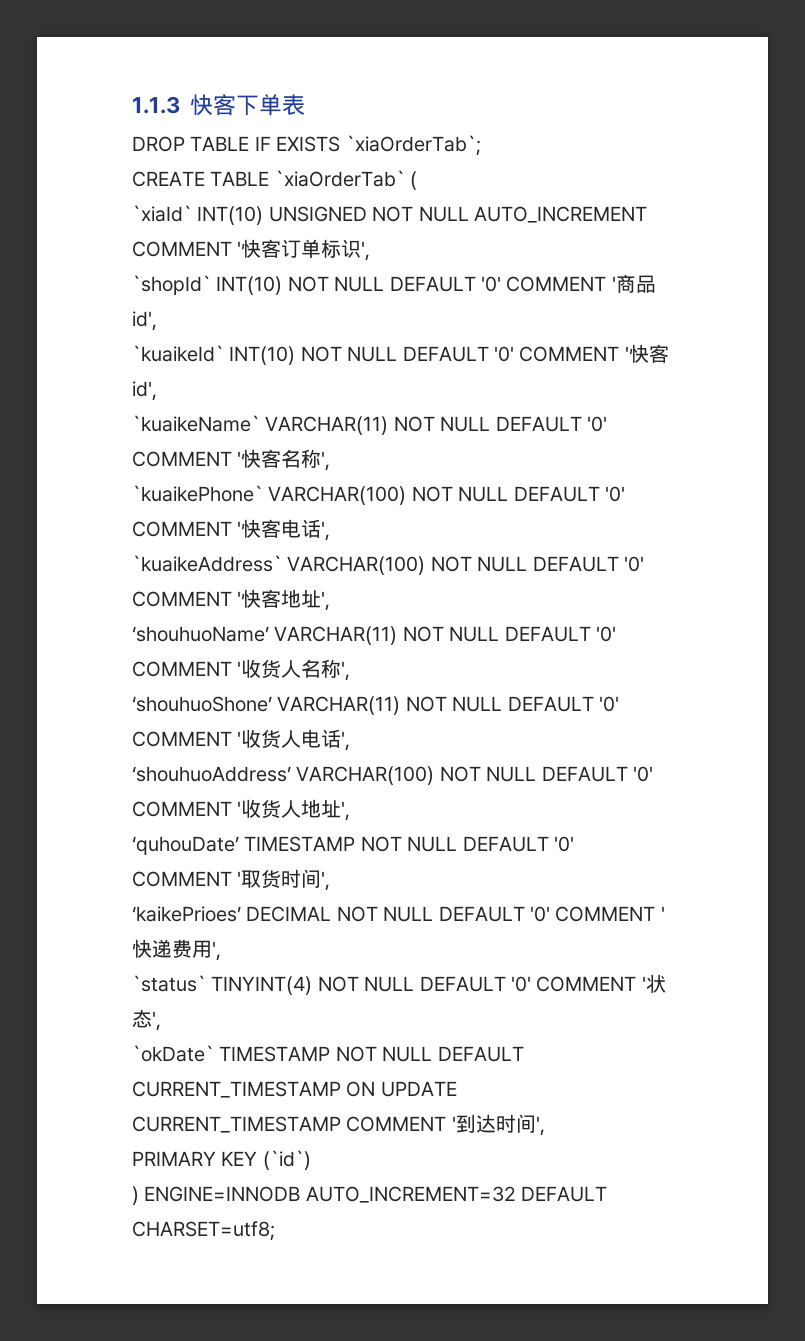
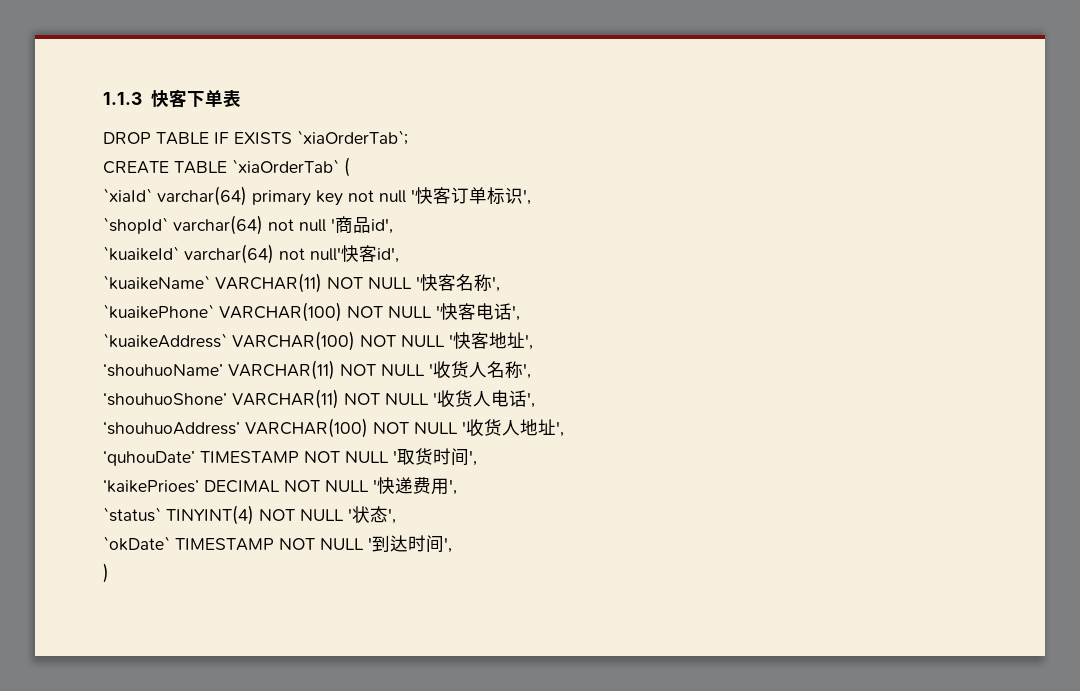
- `xiaId` INT(10) UNSIGNED NOT NULL AUTO_INCREMENT COMMENT '快客订单标识',
+ `xiaId` varchar(64) primary key not null '快客订单标识',
- `shopId` INT(10) NOT NULL DEFAULT '0' COMMENT '商品id',
- `kuaikeId` INT(10) NOT NULL DEFAULT '0' COMMENT '快客id',
+ `shopId` varchar(64) not null '商品id',
+ `kuaikeId` varchar(64) not null'快客id',
- `kuaikeName` VARCHAR(11) NOT NULL DEFAULT '0' COMMENT '快客名称',
+ `kuaikeName` VARCHAR(11) NOT NULL '快客名称',
- `kuaikePhone` VARCHAR(100) NOT NULL DEFAULT '0' COMMENT '快客电话',
+ `kuaikePhone` VARCHAR(100) NOT NULL '快客电话',
- `kuaikeAddress` VARCHAR(100) NOT NULL DEFAULT '0' COMMENT '快客地址',
+ `kuaikeAddress` VARCHAR(100) NOT NULL '快客地址',
- ‘shouhuoName’ VARCHAR(11) NOT NULL DEFAULT '0' COMMENT '收货人名称',
+ ‘shouhuoName’ VARCHAR(11) NOT NULL '收货人名称',
- ‘shouhuoShone’ VARCHAR(11) NOT NULL DEFAULT '0' COMMENT '收货人电话',
+ ‘shouhuoShone’ VARCHAR(11) NOT NULL '收货人电话',
- ‘shouhuoAddress’ VARCHAR(100) NOT NULL DEFAULT '0' COMMENT '收货人地址',
+ ‘shouhuoAddress’ VARCHAR(100) NOT NULL '收货人地址',
- ‘quhouDate’ TIMESTAMP NOT NULL DEFAULT '0' COMMENT '取货时间',
+ ‘quhouDate’ TIMESTAMP NOT NULL '取货时间',
- ‘kaikePrioes’ DECIMAL NOT NULL DEFAULT '0' COMMENT '快递费用',
+ ‘kaikePrioes’ DECIMAL NOT NULL '快递费用',
- `status` TINYINT(4) NOT NULL DEFAULT '0' COMMENT '状态',
+ `status` TINYINT(4) NOT NULL '状态',
- `okDate` TIMESTAMP NOT NULL DEFAULT CURRENT_TIMESTAMP ON UPDATE CURRENT_TIMESTAMP COMMENT '到达时间',
- PRIMARY KEY (`id`)
- ) ENGINE=INNODB AUTO_INCREMENT=32 DEFAULT CHARSET=utf8;
+ `okDate` TIMESTAMP NOT NULL '到达时间',
+ )

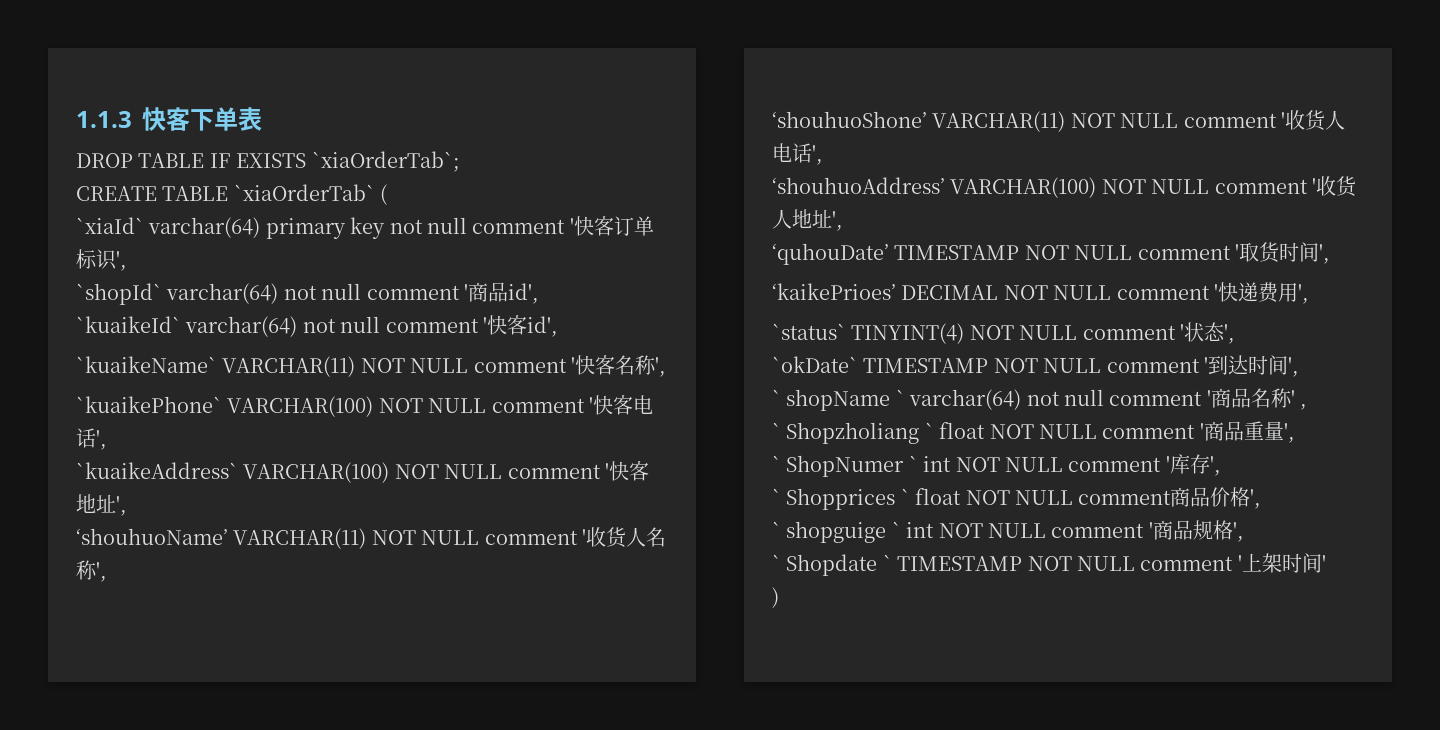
- `xiaId` varchar(64) primary key not null '快客订单标识',
+ `xiaId` varchar(64) primary key not null comment '快客订单标识',
- `shopId` varchar(64) not null '商品id',
+ `shopId` varchar(64) not null comment '商品id',
- `kuaikeId` varchar(64) not null'快客id',
+ `kuaikeId` varchar(64) not null comment '快客id',
- `kuaikeName` VARCHAR(11) NOT NULL '快客名称',
+ `kuaikeName` VARCHAR(11) NOT NULL comment '快客名称',
- `kuaikePhone` VARCHAR(100) NOT NULL '快客电话',
+ `kuaikePhone` VARCHAR(100) NOT NULL comment '快客电话',
- `kuaikeAddress` VARCHAR(100) NOT NULL '快客地址',
+ `kuaikeAddress` VARCHAR(100) NOT NULL comment '快客地址',
- ‘shouhuoName’ VARCHAR(11) NOT NULL '收货人名称',
+ ‘shouhuoName’ VARCHAR(11) NOT NULL comment '收货人名称',
- ‘shouhuoShone’ VARCHAR(11) NOT NULL '收货人电话',
+ ‘shouhuoShone’ VARCHAR(11) NOT NULL comment '收货人电话',
- ‘shouhuoAddress’ VARCHAR(100) NOT NULL '收货人地址',
+ ‘shouhuoAddress’ VARCHAR(100) NOT NULL comment '收货人地址',
- ‘quhouDate’ TIMESTAMP NOT NULL '取货时间',
+ ‘quhouDate’ TIMESTAMP NOT NULL comment '取货时间',
- ‘kaikePrioes’ DECIMAL NOT NULL '快递费用',
+ ‘kaikePrioes’ DECIMAL NOT NULL comment '快递费用',
- `status` TINYINT(4) NOT NULL '状态',
+ `status` TINYINT(4) NOT NULL comment '状态',
- `okDate` TIMESTAMP NOT NULL '到达时间',
+ `okDate` TIMESTAMP NOT NULL comment '到达时间',
+ ` shopName ` varchar(64) not null comment '商品名称' ,
+ ` Shopzholiang ` float NOT NULL comment '商品重量',
+ ` ShopNumer ` int NOT NULL comment '库存',
+ ` Shopprices ` float NOT NULL comment商品价格',
+ ` shopguige ` int NOT NULL comment '商品规格',
+ ` Shopdate ` TIMESTAMP NOT NULL comment '上架时间'

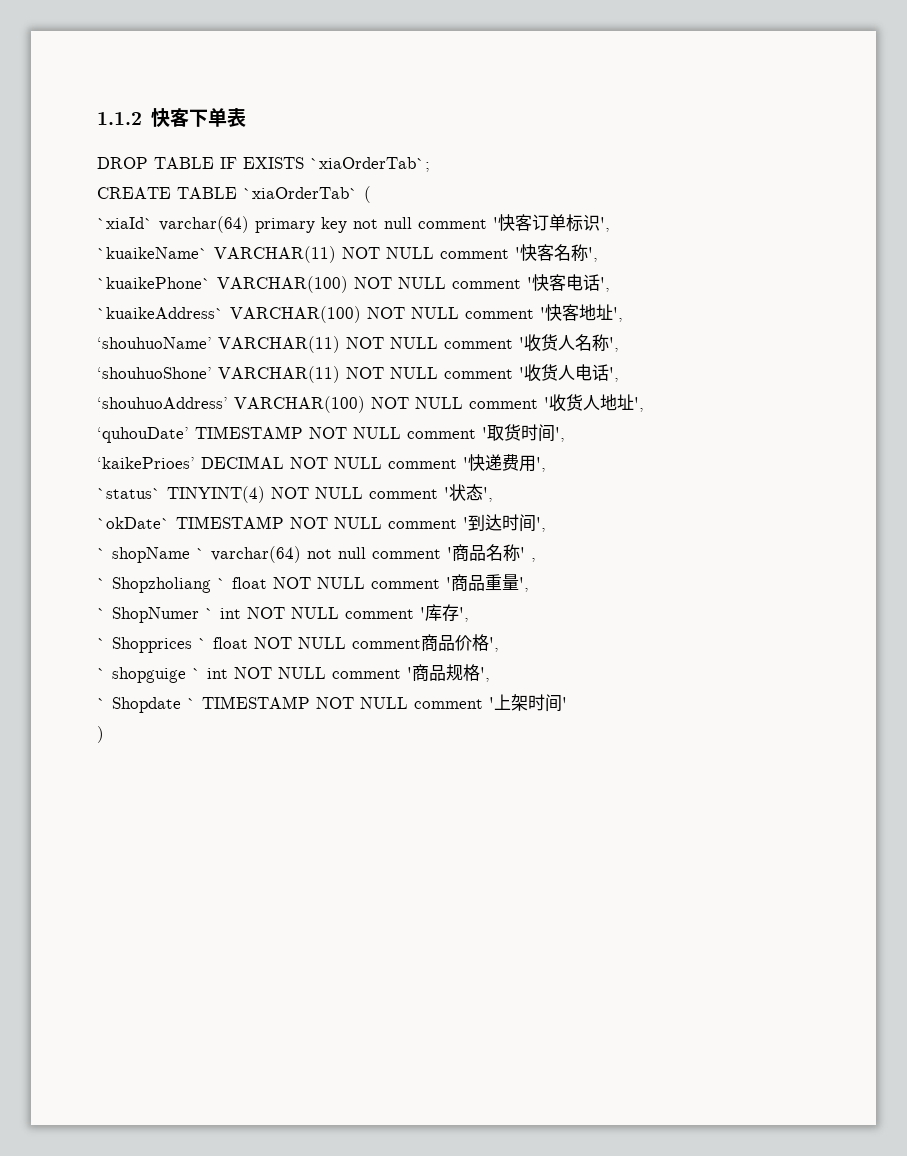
- 1.1.3快客下单表
+ 1.1.2快客下单表
- `shopId` varchar(64) not null comment '商品id',
- `kuaikeId` varchar(64) not null comment '快客id',

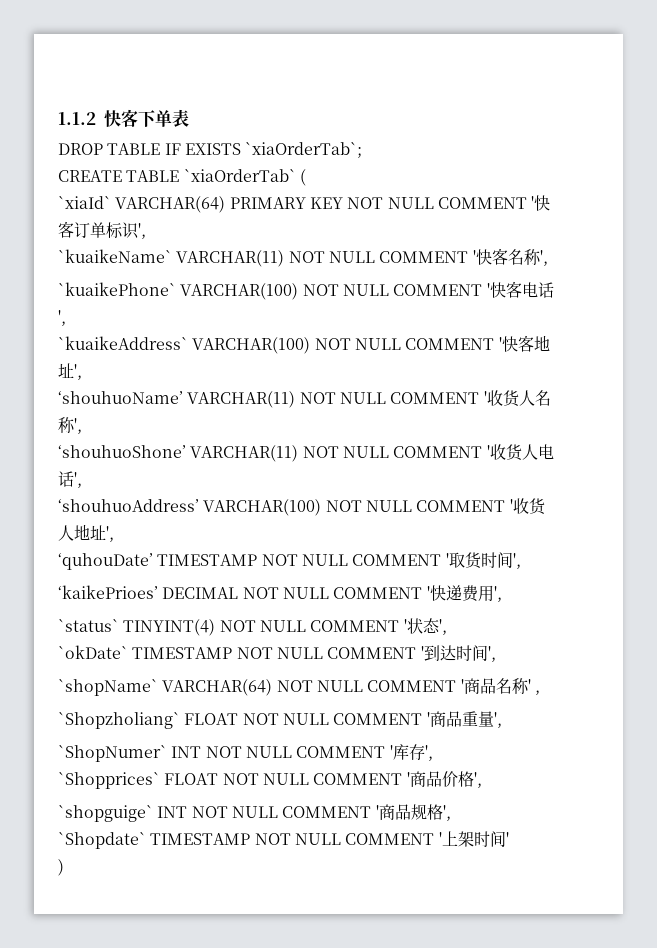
- `xiaId` varchar(64) primary key not null comment '快客订单标识',
+ `xiaId` VARCHAR(64) PRIMARY KEY NOT NULL COMMENT '快客订单标识',
- `kuaikeName` VARCHAR(11) NOT NULL comment '快客名称',
+ `kuaikeName` VARCHAR(11) NOT NULL COMMENT '快客名称',
- `kuaikePhone` VARCHAR(100) NOT NULL comment '快客电话',
+ `kuaikePhone` VARCHAR(100) NOT NULL COMMENT '快客电话',
- `kuaikeAddress` VARCHAR(100) NOT NULL comment '快客地址',
+ `kuaikeAddress` VARCHAR(100) NOT NULL COMMENT '快客地址',
- ‘shouhuoName’ VARCHAR(11) NOT NULL comment '收货人名称',
+ ‘shouhuoName’ VARCHAR(11) NOT NULL COMMENT '收货人名称',
- ‘shouhuoShone’ VARCHAR(11) NOT NULL comment '收货人电话',
+ ‘shouhuoShone’ VARCHAR(11) NOT NULL COMMENT '收货人电话',
- ‘shouhuoAddress’ VARCHAR(100) NOT NULL comment '收货人地址',
+ ‘shouhuoAddress’ VARCHAR(100) NOT NULL COMMENT '收货人地址',
- ‘quhouDate’ TIMESTAMP NOT NULL comment '取货时间',
+ ‘quhouDate’ TIMESTAMP NOT NULL COMMENT '取货时间',
- ‘kaikePrioes’ DECIMAL NOT NULL comment '快递费用',
+ ‘kaikePrioes’ DECIMAL NOT NULL COMMENT '快递费用',
- `status` TINYINT(4) NOT NULL comment '状态',
+ `status` TINYINT(4) NOT NULL COMMENT '状态',
- `okDate` TIMESTAMP NOT NULL comment '到达时间',
+ `okDate` TIMESTAMP NOT NULL COMMENT '到达时间',
- ` shopName ` varchar(64) not null comment '商品名称' ,
+ `shopName` VARCHAR(64) NOT NULL COMMENT '商品名称' ,
- ` Shopzholiang ` float NOT NULL comment '商品重量',
+ `Shopzholiang` FLOAT NOT NULL COMMENT '商品重量',
- ` ShopNumer ` int NOT NULL comment '库存',
+ `ShopNumer` INT NOT NULL COMMENT '库存',
- ` Shopprices ` float NOT NULL comment商品价格',
+ `Shopprices` FLOAT NOT NULL COMMENT '商品价格',
- ` shopguige ` int NOT NULL comment '商品规格',
+ `shopguige` INT NOT NULL COMMENT '商品规格',
- ` Shopdate ` TIMESTAMP NOT NULL comment '上架时间'
+ `Shopdate` TIMESTAMP NOT NULL COMMENT '上架时间'

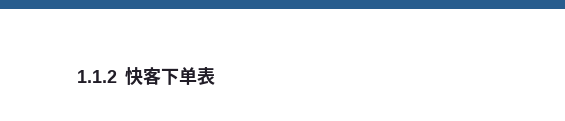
- DROP TABLE IF EXISTS `xiaOrderTab`;
- CREATE TABLE `xiaOrderTab` (
- `xiaId` VARCHAR(64) PRIMARY KEY NOT NULL COMMENT '快客订单标识',
- `kuaikeName` VARCHAR(11) NOT NULL COMMENT '快客名称',
- `kuaikePhone` VARCHAR(100) NOT NULL COMMENT '快客电话',
- `kuaikeAddress` VARCHAR(100) NOT NULL COMMENT '快客地址',
- ‘shouhuoName’ VARCHAR(11) NOT NULL COMMENT '收货人名称',
- ‘shouhuoShone’ VARCHAR(11) NOT NULL COMMENT '收货人电话',
- ‘shouhuoAddress’ VARCHAR(100) NOT NULL COMMENT '收货人地址',
- ‘quhouDate’ TIMESTAMP NOT NULL COMMENT '取货时间',
- ‘kaikePrioes’ DECIMAL NOT NULL COMMENT '快递费用',
- `status` TINYINT(4) NOT NULL COMMENT '状态',
- `okDate` TIMESTAMP NOT NULL COMMENT '到达时间',
- `shopName` VARCHAR(64) NOT NULL COMMENT '商品名称' ,
- `Shopzholiang` FLOAT NOT NULL COMMENT '商品重量',
- `ShopNumer` INT NOT NULL COMMENT '库存',
- `Shopprices` FLOAT NOT NULL COMMENT '商品价格',
- `shopguige` INT NOT NULL COMMENT '商品规格',
- `Shopdate` TIMESTAMP NOT NULL COMMENT '上架时间'
- )

